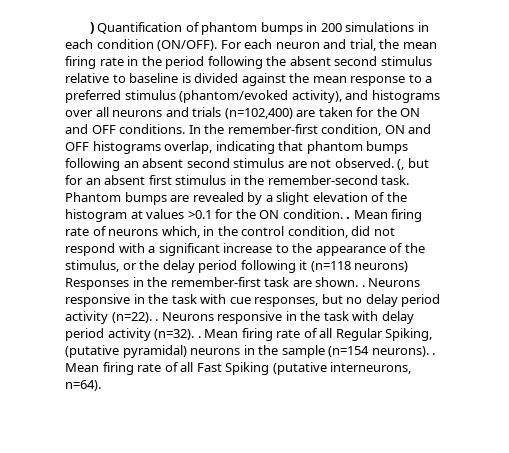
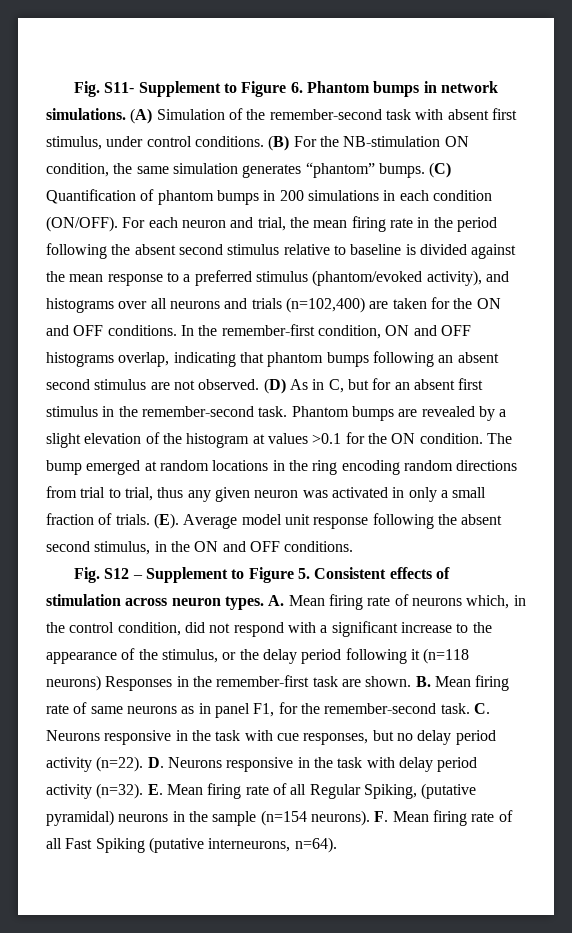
- ) Quantification of phantom bumps in 200 simulations in each condition (ON/OFF).
+ Fig. S11- Supplement to Figure 6. Phantom bumps in network simulations. (A) Simulation of the remember-second task with absent first stimulus, under control conditions. (B) For the NB-stimulation ON condition, the same simulation generates “phantom” bumps. (C) Quantification of phantom bumps in 200 simulations in each condition (ON/OFF).
- (, but for an absent first stimulus in the remember-second task.
+ (D) As in C, but for an absent first stimulus in the remember-second task.
- Phantom bumps are revealed by a slight elevation of the histogram at values >0.1 for the ON condition. . Mean firing rate of neurons which, in the control condition, did not respond with a significant increase to the appearance of the stimulus, or the delay period following it (n=118 neurons) Responses in the remember-first task are shown. . Neurons responsive in the task with cue responses, but no delay period activity (n=22). . Neurons responsive in the task with delay period activity (n=32). . Mean firing rate of all Regular Spiking, (putative pyramidal) neurons in the sample (n=154 neurons). . Mean firing rate of all Fast Spiking (putative interneurons, n=64).
+ Phantom bumps are revealed by a slight elevation of the histogram at values >0.1 for the ON condition. The bump emerged at random locations in the ring encoding random directions from trial to trial, thus any given neuron was activated in only a small fraction of trials. (E). Average model unit response following the absent second stimulus, in the ON and OFF conditions.
+ Fig. S12 – Supplement to Figure 5. Consistent effects of stimulation across neuron types. A. Mean firing rate of neurons which, in the control condition, did not respond with a significant increase to the appearance of the stimulus, or the delay period following it (n=118 neurons) Responses in the remember-first task are shown. B. Mean firing rate of same neurons as in panel F1, for the remember-second task. C. Neurons responsive in the task with cue responses, but no delay period activity (n=22). D. Neurons responsive in the task with delay period activity (n=32). E. Mean firing rate of all Regular Spiking, (putative pyramidal) neurons in the sample (n=154 neurons). F. Mean firing rate of all Fast Spiking (putative interneurons, n=64).

